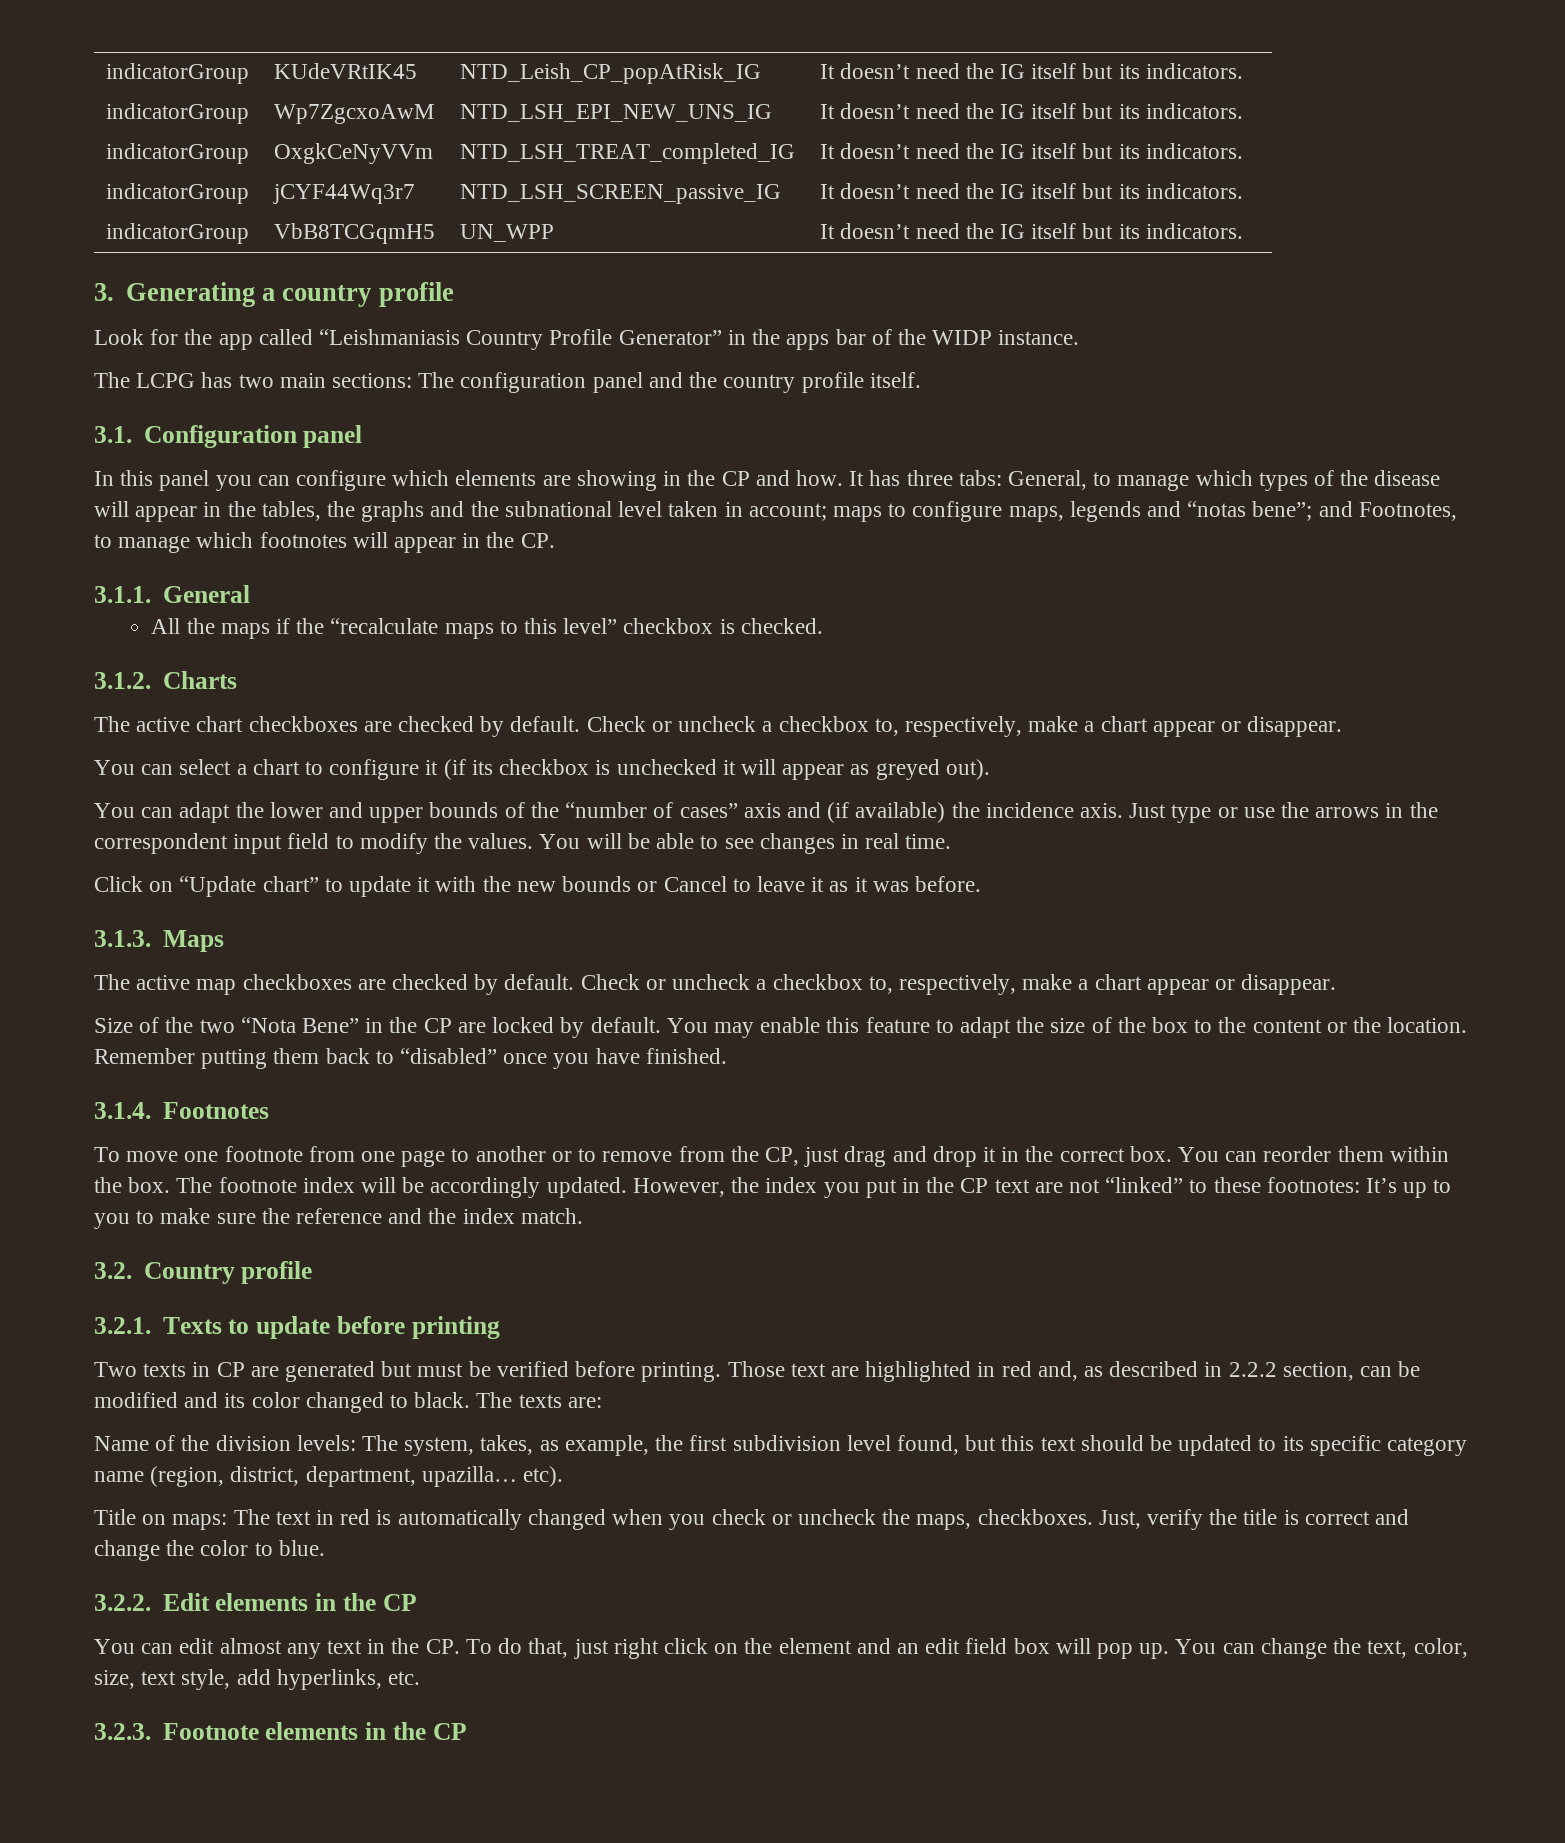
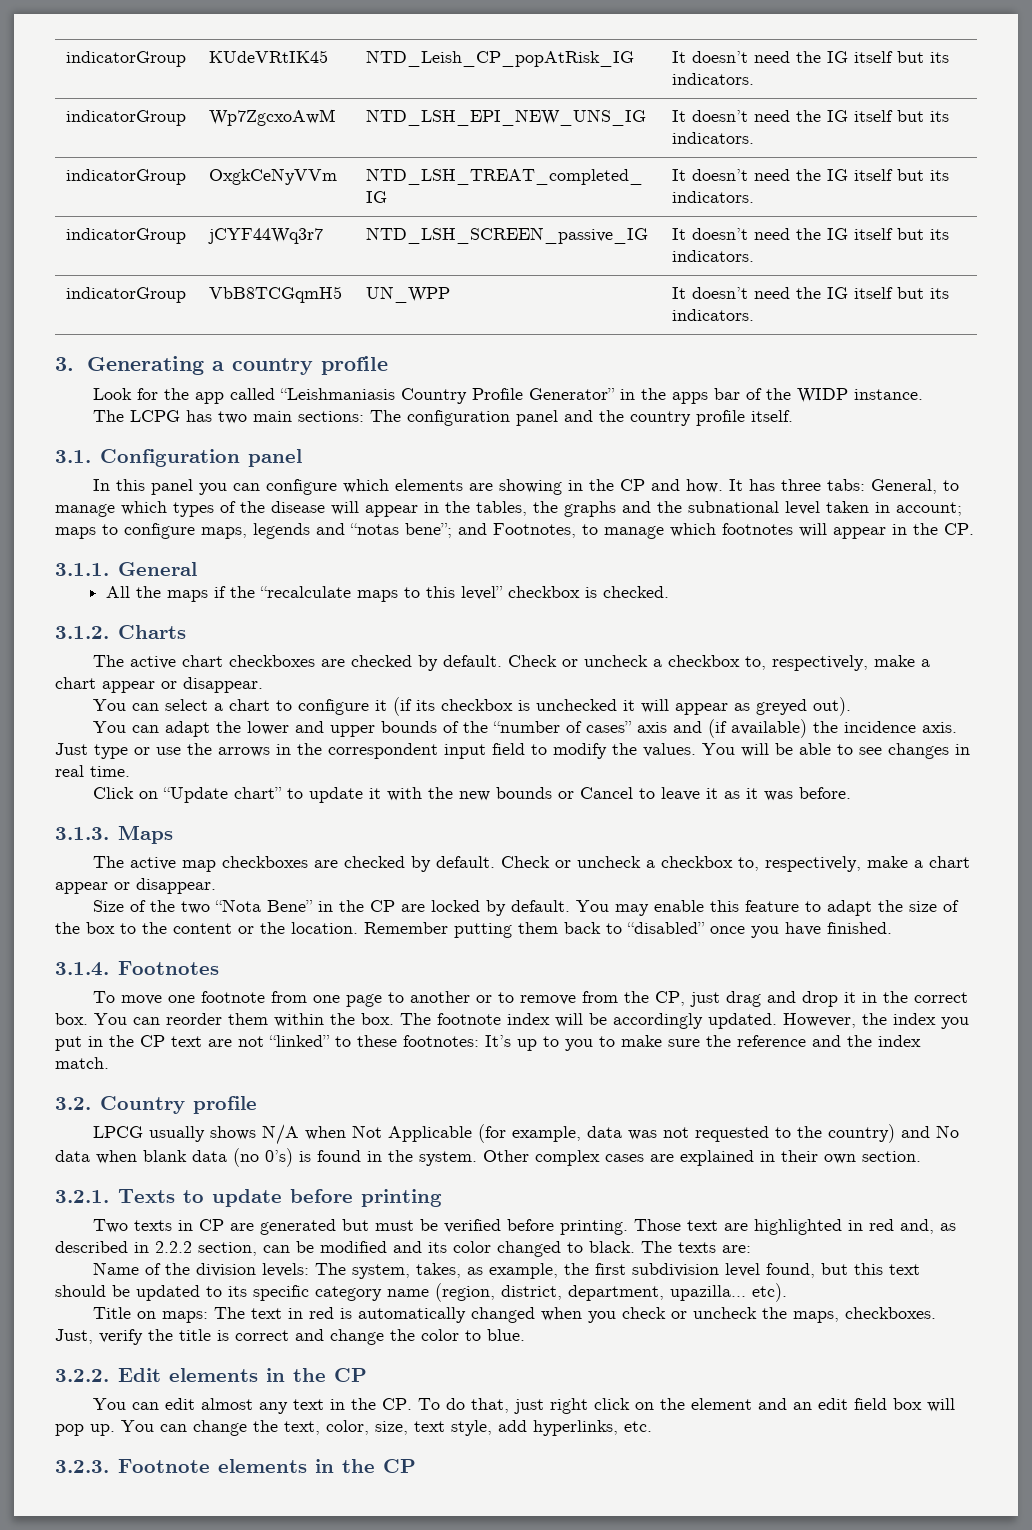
+ LPCG usually shows N/A when Not Applicable (for example, data was not requested to the country) and No data when blank data (no 0’s) is found in the system. Other complex cases are explained in their own section.

